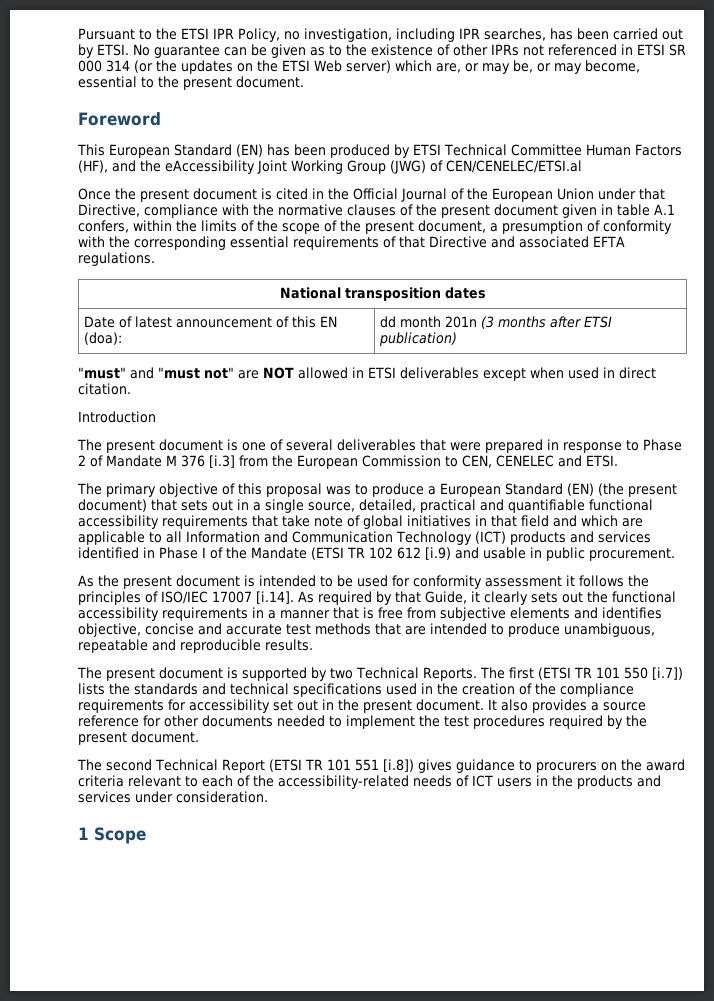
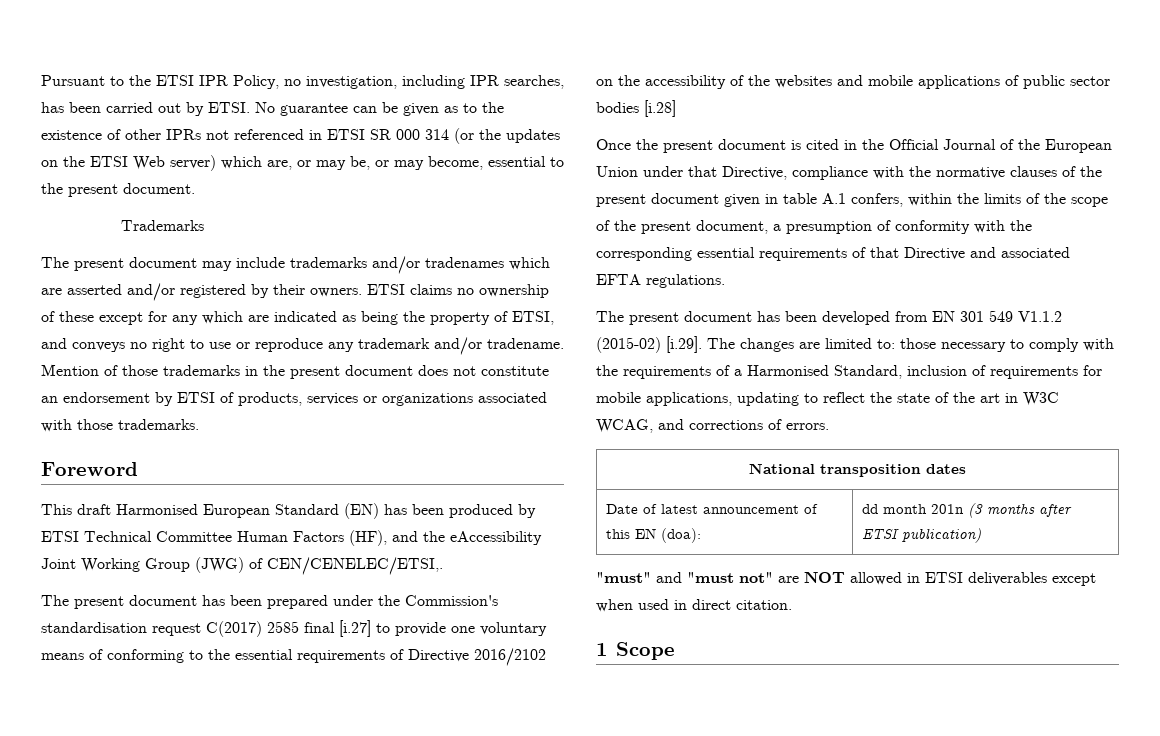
+ Trademarks
+ The present document may include trademarks and/or tradenames which are asserted and/or registered by their owners. ETSI claims no ownership of these except for any which are indicated as being the property of ETSI, and conveys no right to use or reproduce any trademark and/or tradename. Mention of those trademarks in the present document does not constitute an endorsement by ETSI of products, services or organizations associated with those trademarks.
- This European Standard (EN) has been produced by ETSI Technical Committee Human Factors (HF), and the eAccessibility Joint Working Group (JWG) of CEN/CENELEC/ETSI.al
+ This draft Harmonised European Standard (EN) has been produced by ETSI Technical Committee Human Factors (HF), and the eAccessibility Joint Working Group (JWG) of CEN/CENELEC/ETSI,.
+ The present document has been prepared under the Commission's standardisation request C(2017) 2585 final [i.27] to provide one voluntary means of conforming to the essential requirements of Directive 2016/2102 on the accessibility of the websites and mobile applications of public sector bodies [i.28]
+ The present document has been developed from EN 301 549 V1.1.2 (2015-02) [i.29]. The changes are limited to: those necessary to comply with the requirements of a Harmonised Standard, inclusion of requirements for mobile applications, updating to reflect the state of the art in W3C WCAG, and corrections of errors.
- Introduction
- The present document is one of several deliverables that were prepared in response to Phase 2 of Mandate M 376 [i.3] from the European Commission to CEN, CENELEC and ETSI.
- The primary objective of this proposal was to produce a European Standard (EN) (the present document) that sets out in a single source, detailed, practical and quantifiable functional accessibility requirements that take note of global initiatives in that field and which are applicable to all Information and Communication Technology (ICT) products and services identified in Phase I of the Mandate (ETSI TR 102 612 [i.9) and usable in public procurement.
- As the present document is intended to be used for conformity assessment it follows the principles of ISO/IEC 17007 [i.14]. As required by that Guide, it clearly sets out the functional accessibility requirements in a manner that is free from subjective elements and identifies objective, concise and accurate test methods that are intended to produce unambiguous, repeatable and reproducible results.
- The present document is supported by two Technical Reports. The first (ETSI TR 101 550 [i.7]) lists the standards and technical specifications used in the creation of the compliance requirements for accessibility set out in the present document. It also provides a source reference for other documents needed to implement the test procedures required by the present document.
- The second Technical Report (ETSI TR 101 551 [i.8]) gives guidance to procurers on the award criteria relevant to each of the accessibility-related needs of ICT users in the products and services under consideration.

